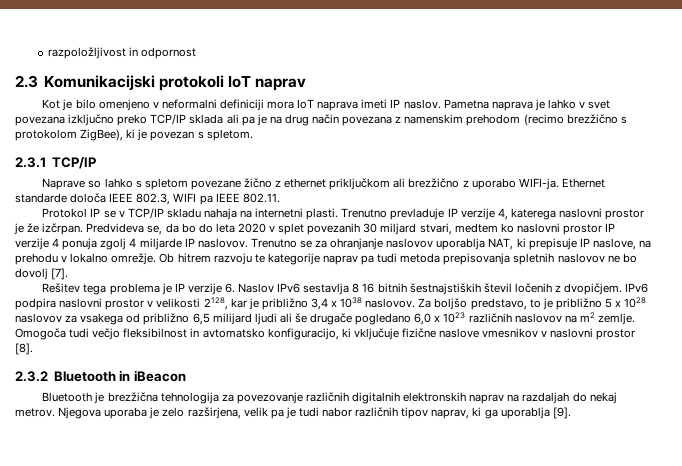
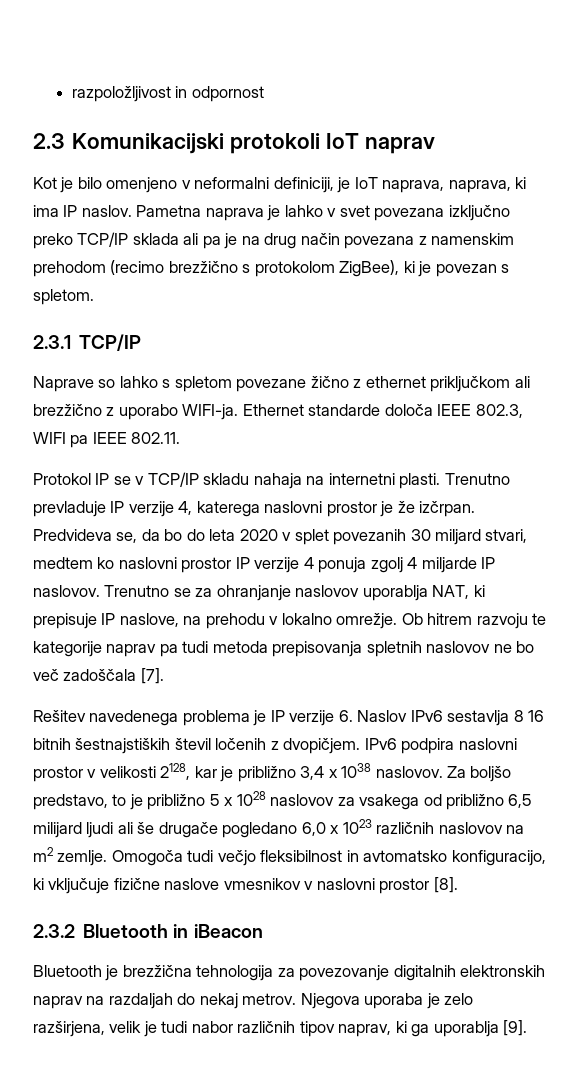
- Kot je bilo omenjeno v neformalni definiciji mora IoT naprava imeti IP naslov.
+ Kot je bilo omenjeno v neformalni definiciji, je IoT naprava, naprava, ki ima IP naslov.
- Ob hitrem razvoju te kategorije naprav pa tudi metoda prepisovanja spletnih naslovov ne bo dovolj [7].
+ Ob hitrem razvoju te kategorije naprav pa tudi metoda prepisovanja spletnih naslovov ne bo več zadoščala [7].
- Rešitev tega problema je IP verzije 6. Naslov IPv6 sestavlja 8 16 bitnih šestnajstiških števil ločenih z dvopičjem.
+ Rešitev navedenega problema je IP verzije 6. Naslov IPv6 sestavlja 8 16 bitnih šestnajstiških števil ločenih z dvopičjem.
- Bluetooth je brezžična tehnologija za povezovanje različnih digitalnih elektronskih naprav na razdaljah do nekaj metrov.
+ Bluetooth je brezžična tehnologija za povezovanje digitalnih elektronskih naprav na razdaljah do nekaj metrov.
- Njegova uporaba je zelo razširjena, velik pa je tudi nabor različnih tipov naprav, ki ga uporablja [9].
+ Njegova uporaba je zelo razširjena, velik je tudi nabor različnih tipov naprav, ki ga uporablja [9].

